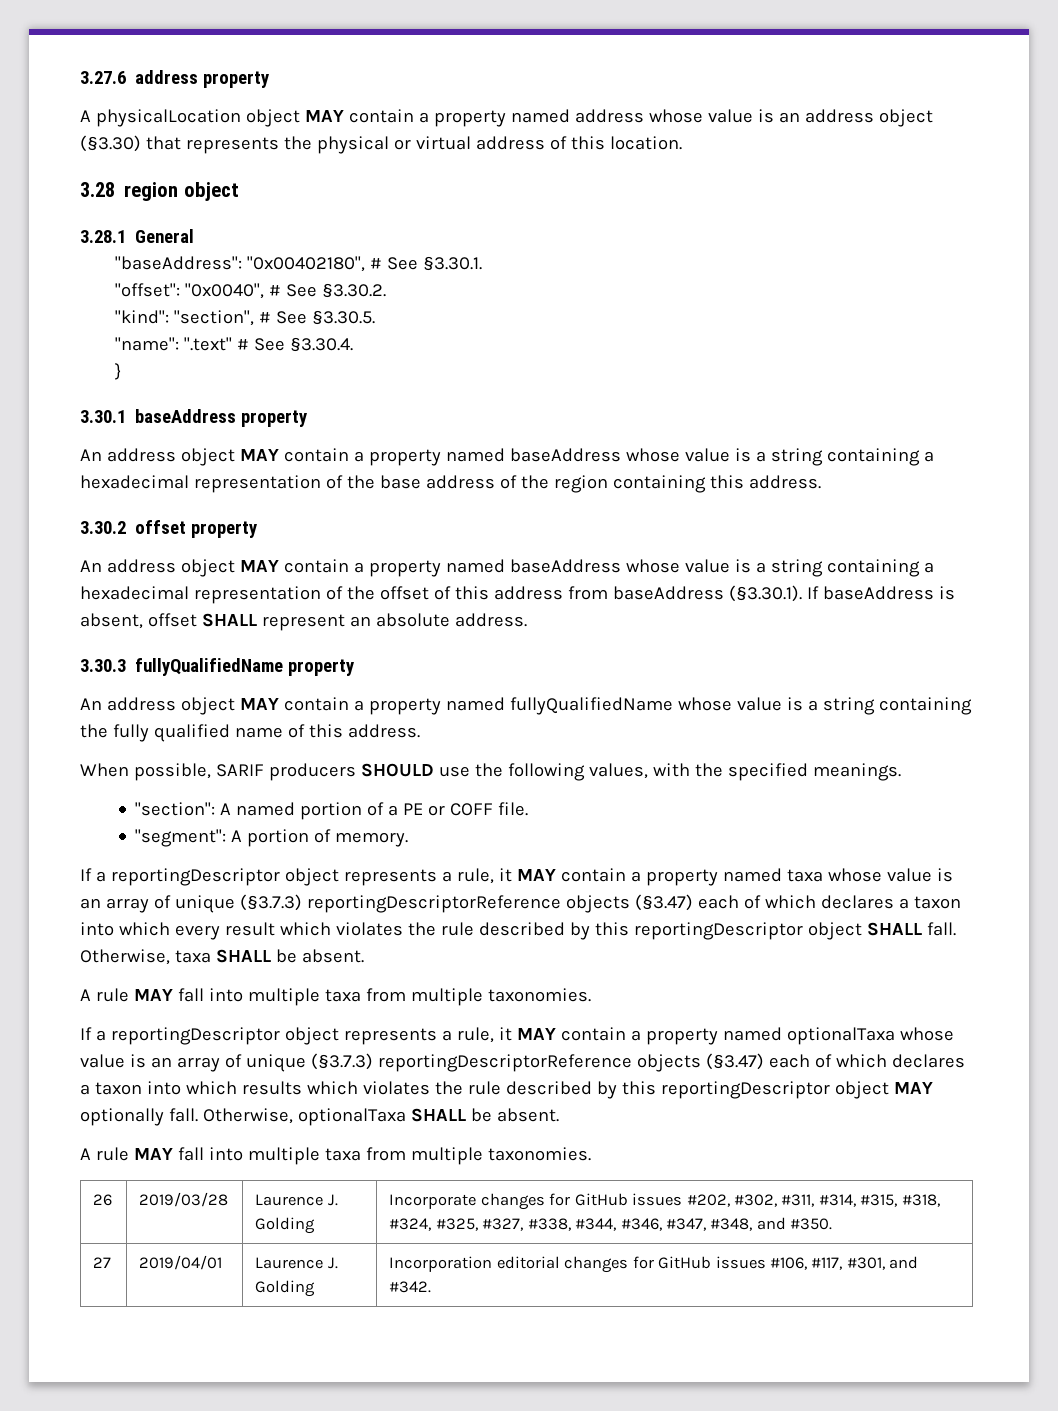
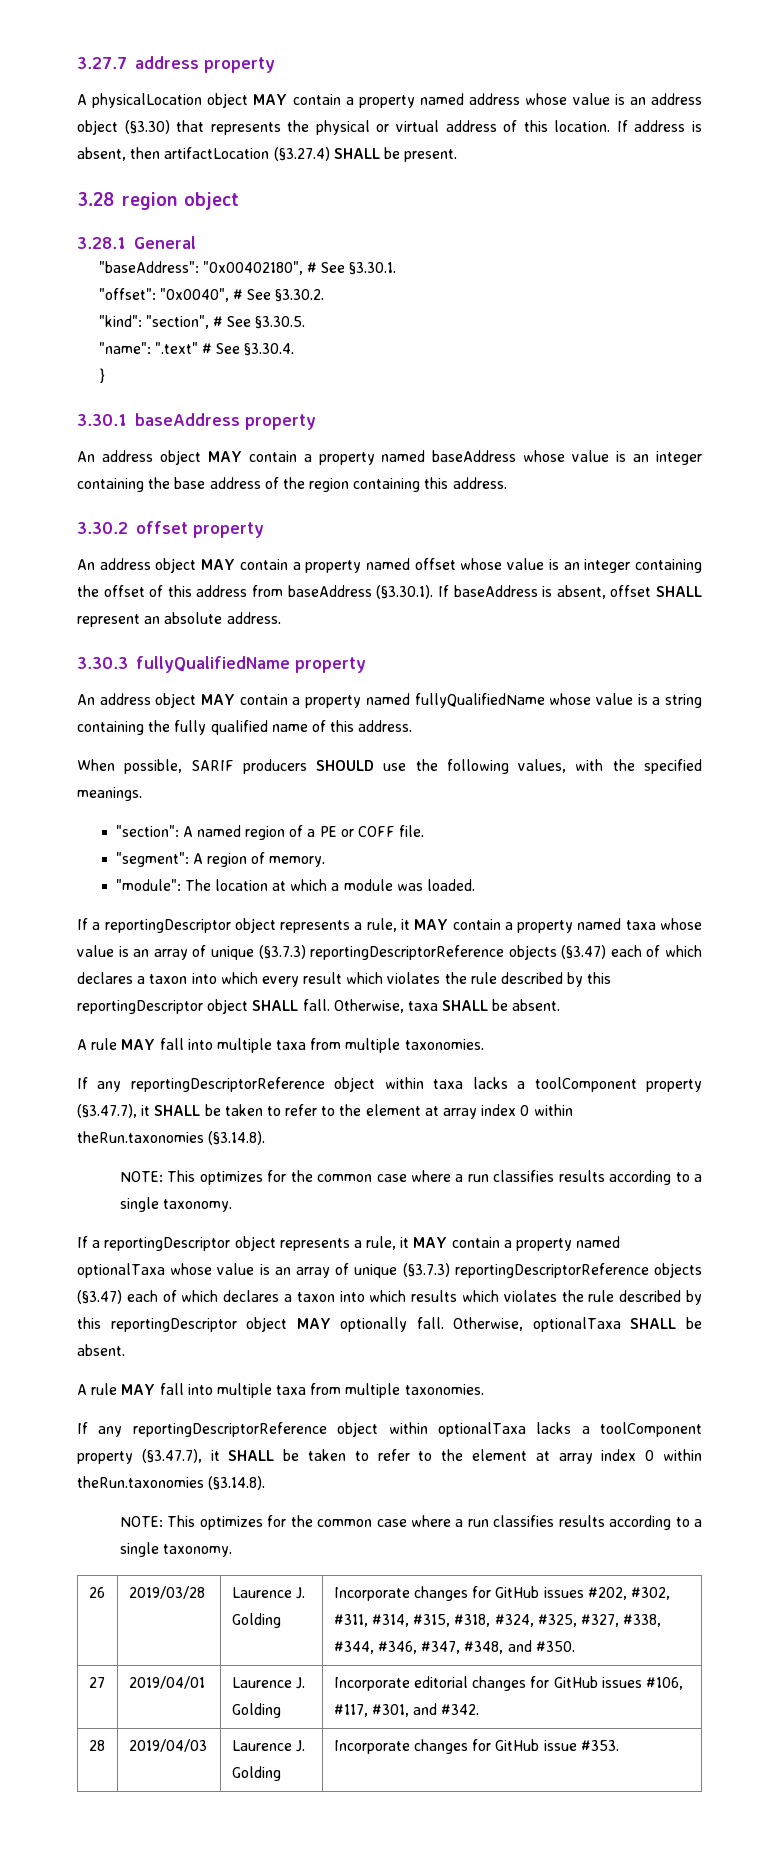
- 3.27.6 address property
+ 3.27.7 address property
+ If address is absent, then artifactLocation (§3.27.4) SHALL be present.
- An address object MAY contain a property named baseAddress whose value is a string containing a hexadecimal representation of the base address of the region containing this address.
+ An address object MAY contain a property named baseAddress whose value is an integer containing the base address of the region containing this address.
- An address object MAY contain a property named baseAddress whose value is a string containing a hexadecimal representation of the offset of this address from baseAddress (§3.30.1). If baseAddress is absent, offset SHALL represent an absolute address.
+ An address object MAY contain a property named offset whose value is an integer containing the offset of this address from baseAddress (§3.30.1). If baseAddress is absent, offset SHALL represent an absolute address.
- "section": A named portion of a PE or COFF file.
+ "section": A named region of a PE or COFF file.
- "segment": A portion of memory.
+ "segment": A region of memory.
+ "module": The location at which a module was loaded.
+ If any reportingDescriptorReference object within taxa lacks a toolComponent property (§3.47.7), it SHALL be taken to refer to the element at array index 0 within theRun.taxonomies (§3.14.8).
+ NOTE: This optimizes for the common case where a run classifies results according to a single taxonomy.
+ If any reportingDescriptorReference object within optionalTaxa lacks a toolComponent property (§3.47.7), it SHALL be taken to refer to the element at array index 0 within theRun.taxonomies (§3.14.8).
+ NOTE: This optimizes for the common case where a run classifies results according to a single taxonomy.
- 27 | 2019/04/01 | Laurence J. Golding | Incorporation editorial changes for GitHub issues #106, #117, #301, and #342.
+ 27 | 2019/04/01 | Laurence J. Golding | Incorporate editorial changes for GitHub issues #106, #117, #301, and #342.
+ 28 | 2019/04/03 | Laurence J. Golding | Incorporate changes for GitHub issue #353.

